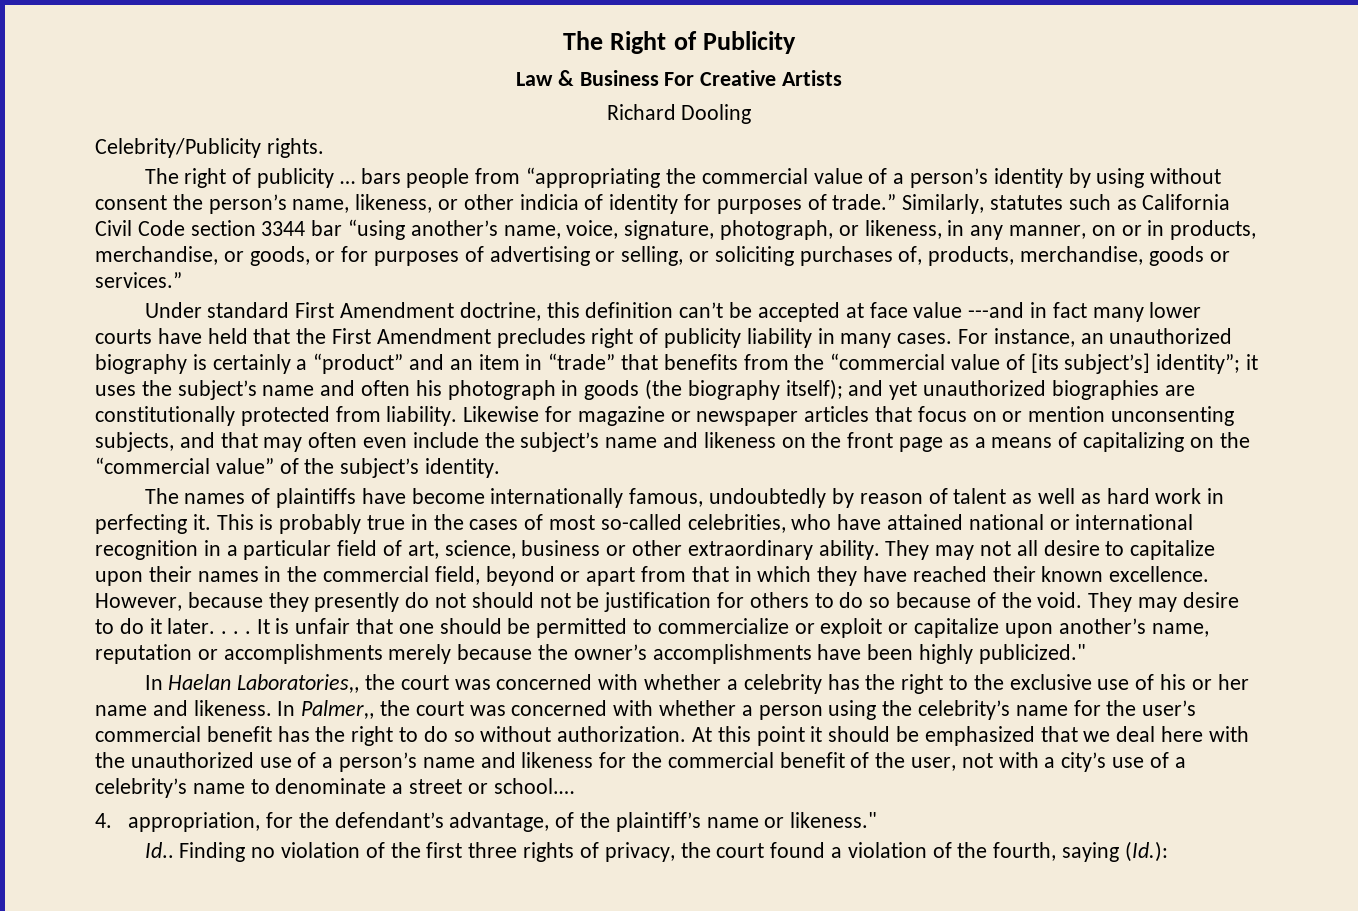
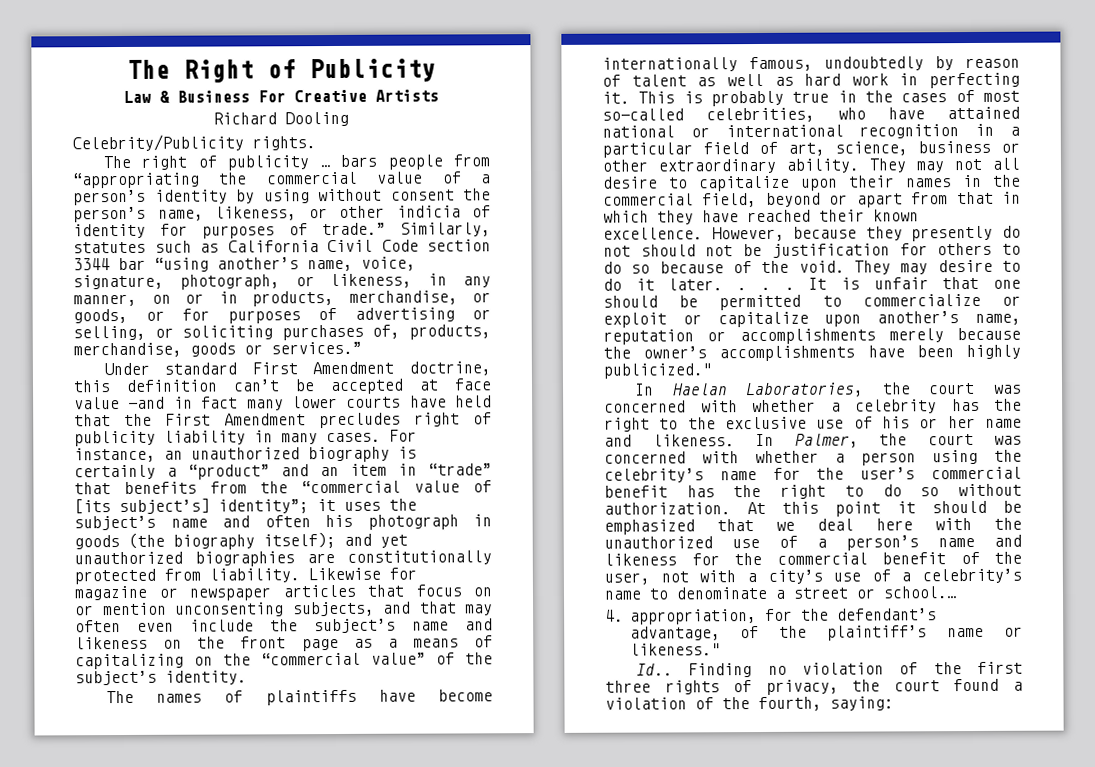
- Under standard First Amendment doctrine, this definition can’t be accepted at face value ---and in fact many lower courts have held that the First Amendment precludes right of publicity liability in many cases.
+ Under standard First Amendment doctrine, this definition can’t be accepted at face value —and in fact many lower courts have held that the First Amendment precludes right of publicity liability in many cases.
- In Haelan Laboratories,, the court was concerned with whether a celebrity has the right to the exclusive use of his or her name and likeness.
+ In Haelan Laboratories, the court was concerned with whether a celebrity has the right to the exclusive use of his or her name and likeness.
- In Palmer,, the court was concerned with whether a person using the celebrity’s name for the user’s commercial benefit has the right to do so without authorization.
+ In Palmer, the court was concerned with whether a person using the celebrity’s name for the user’s commercial benefit has the right to do so without authorization.
- Finding no violation of the first three rights of privacy, the court found a violation of the fourth, saying (Id.):
+ Finding no violation of the first three rights of privacy, the court found a violation of the fourth, saying:

